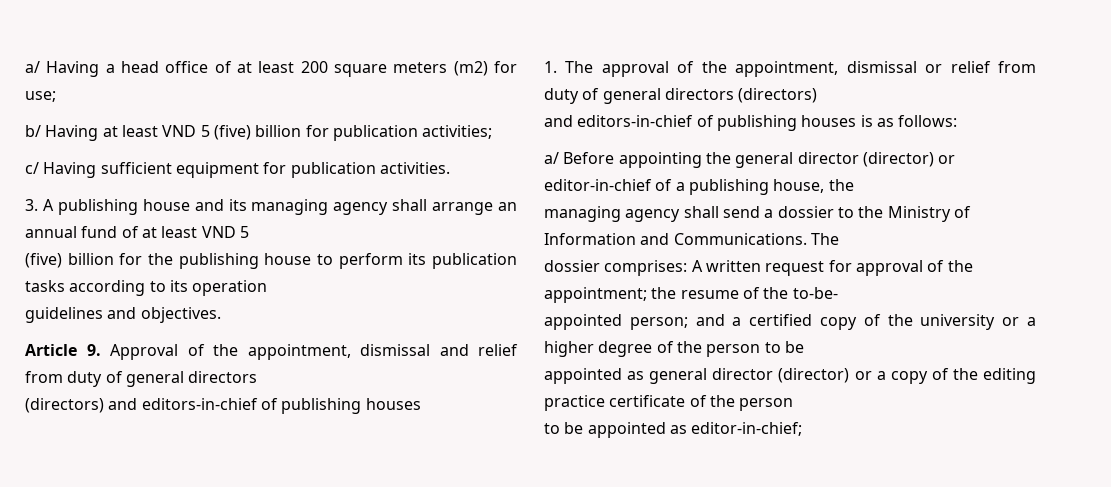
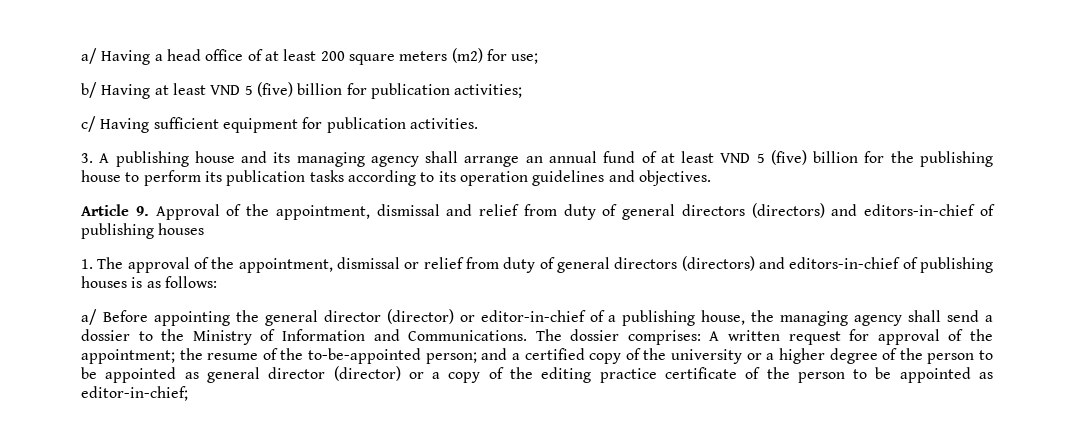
- 3. A publishing house and its managing agency shall arrange an annual fund of at least VND 5
- (five) billion for the publishing house to perform its publication tasks according to its operation
- guidelines and objectives.
+ 3. A publishing house and its managing agency shall arrange an annual fund of at least VND 5 (five) billion for the publishing house to perform its publication tasks according to its operation guidelines and objectives.
- Article 9. Approval of the appointment, dismissal and relief from duty of general directors
- (directors) and editors-in-chief of publishing houses
+ Article 9. Approval of the appointment, dismissal and relief from duty of general directors (directors) and editors-in-chief of publishing houses
- 1. The approval of the appointment, dismissal or relief from duty of general directors (directors)
- and editors-in-chief of publishing houses is as follows:
+ 1. The approval of the appointment, dismissal or relief from duty of general directors (directors) and editors-in-chief of publishing houses is as follows:
- a/ Before appointing the general director (director) or editor-in-chief of a publishing house, the
- managing agency shall send a dossier to the Ministry of Information and Communications. The
- dossier comprises:
+ a/ Before appointing the general director (director) or editor-in-chief of a publishing house, the managing agency shall send a dossier to the Ministry of Information and Communications. The dossier comprises:
- the resume of the to-be-
- appointed person;
+ the resume of the to-be-appointed person;
- and a certified copy of the university or a higher degree of the person to be
- appointed as general director (director) or a copy of the editing practice certificate of the person
- to be appointed as editor-in-chief;
+ and a certified copy of the university or a higher degree of the person to be appointed as general director (director) or a copy of the editing practice certificate of the person to be appointed as editor-in-chief;

